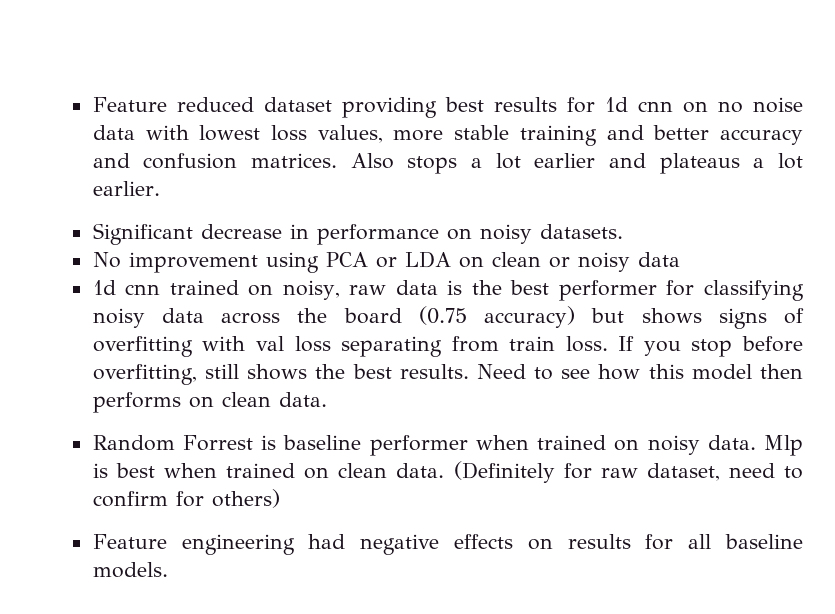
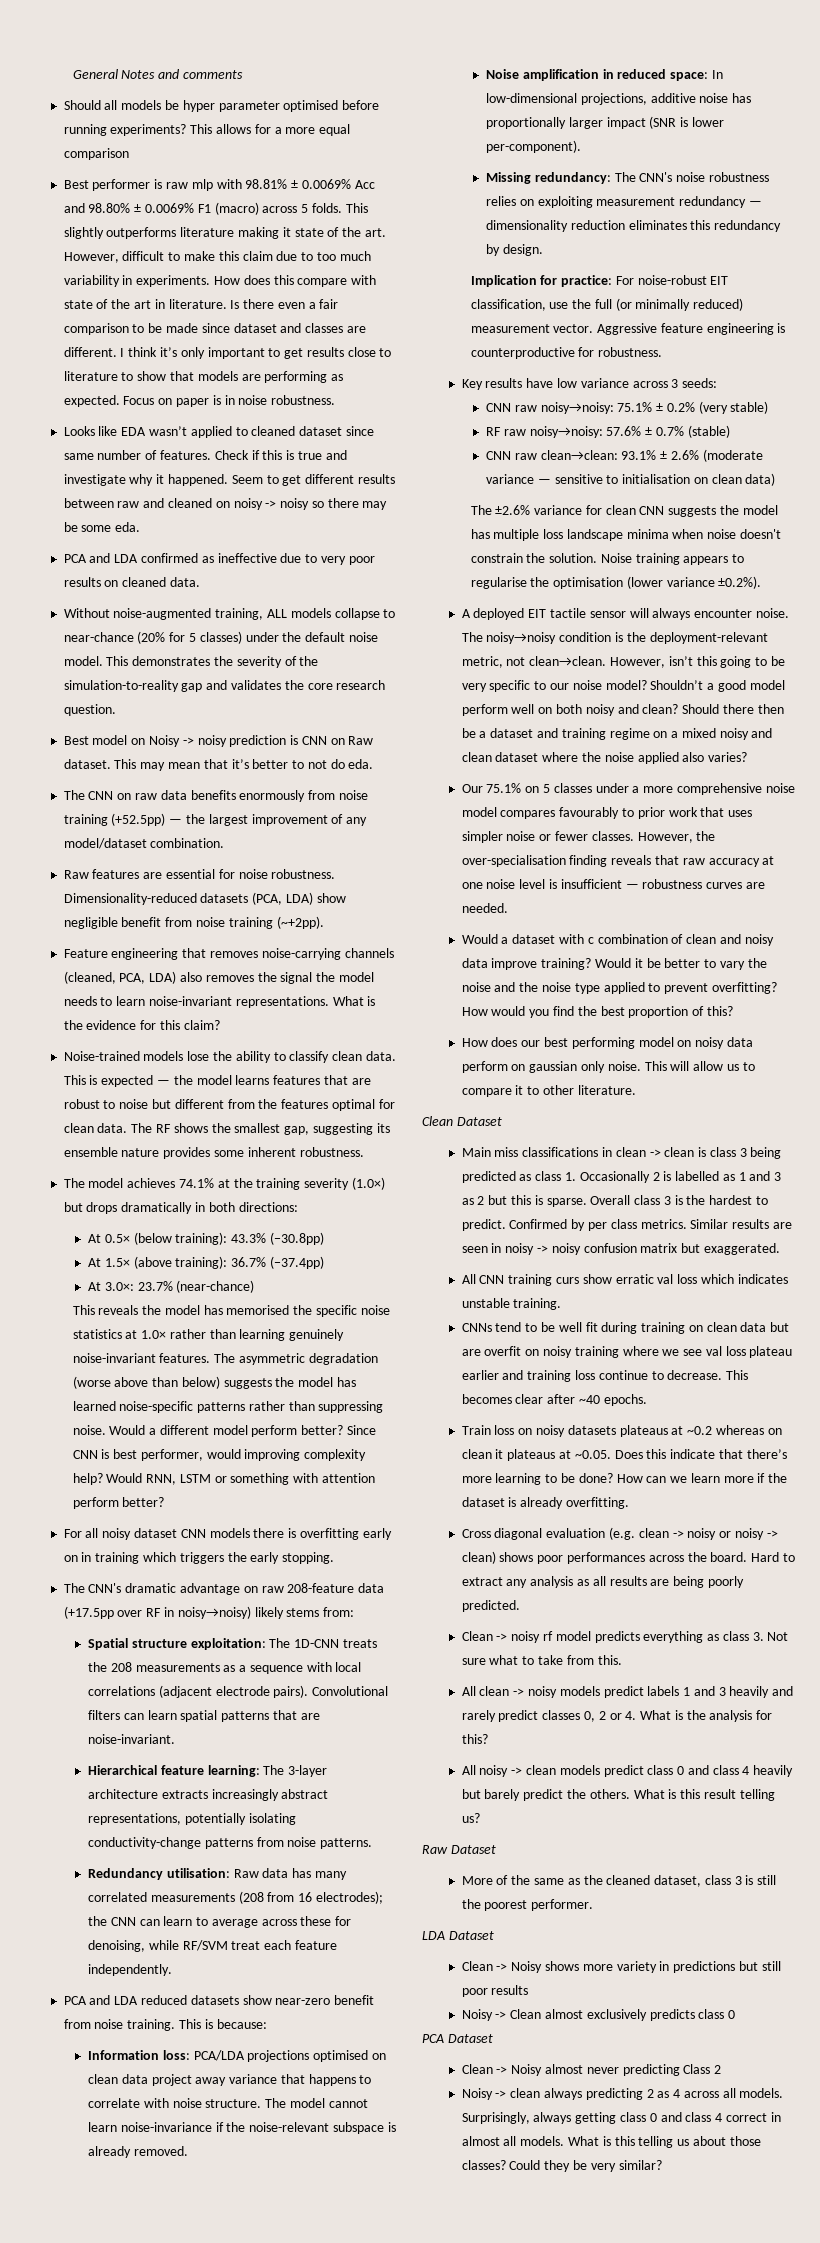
- Feature reduced dataset providing best results for 1d cnn on no noise data with lowest loss values, more stable training and better accuracy and confusion matrices. Also stops a lot earlier and plateaus a lot earlier.
- Significant decrease in performance on noisy datasets.
- No improvement using PCA or LDA on clean or noisy data
- 1d cnn trained on noisy, raw data is the best performer for classifying noisy data across the board (0.75 accuracy) but shows signs of overfitting with val loss separating from train loss. If you stop before overfitting, still shows the best results. Need to see how this model then performs on clean data.
- Random Forrest is baseline performer when trained on noisy data. Mlp is best when trained on clean data. (Definitely for raw dataset, need to confirm for others)
- Feature engineering had negative effects on results for all baseline models.
+ General Notes and comments
+ Should all models be hyper parameter optimised before running experiments? This allows for a more equal comparison
+ Best performer is raw mlp with 98.81% ± 0.0069% Acc and 98.80% ± 0.0069% F1 (macro) across 5 folds. This slightly outperforms literature making it state of the art. However, difficult to make this claim due to too much variability in experiments. How does this compare with state of the art in literature. Is there even a fair comparison to be made since dataset and classes are different. I think it’s only important to get results close to literature to show that models are performing as expected. Focus on paper is in noise robustness.
+ Looks like EDA wasn’t applied to cleaned dataset since same number of features. Check if this is true and investigate why it happened. Seem to get different results between raw and cleaned on noisy -> noisy so there may be some eda.
+ PCA and LDA confirmed as ineffective due to very poor results on cleaned data.
+ Without noise-augmented training, ALL models collapse to near-chance (20% for 5 classes) under the default noise model. This demonstrates the severity of the simulation-to-reality gap and validates the core research question.
+ Best model on Noisy -> noisy prediction is CNN on Raw dataset. This may mean that it’s better to not do eda.
+ The CNN on raw data benefits enormously from noise training (+52.5pp) — the largest improvement of any model/dataset combination.
+ Raw features are essential for noise robustness. Dimensionality-reduced datasets (PCA, LDA) show negligible benefit from noise training (~+2pp).
+ Feature engineering that removes noise-carrying channels (cleaned, PCA, LDA) also removes the signal the model needs to learn noise-invariant representations. What is the evidence for this claim?
+ Noise-trained models lose the ability to classify clean data. This is expected — the model learns features that are robust to noise but different from the features optimal for clean data. The RF shows the smallest gap, suggesting its ensemble nature provides some inherent robustness.
+ The model achieves 74.1% at the training severity (1.0×) but drops dramatically in both directions:
+ At 0.5× (below training): 43.3% (−30.8pp)
+ At 1.5× (above training): 36.7% (−37.4pp)
+ At 3.0×: 23.7% (near-chance)
+ This reveals the model has memorised the specific noise statistics at 1.0× rather than learning genuinely noise-invariant features. The asymmetric degradation (worse above than below) suggests the model has learned noise-specific patterns rather than suppressing noise. Would a different model perform better? Since CNN is best performer, would improving complexity help? Would RNN, LSTM or something with attention perform better?
+ For all noisy dataset CNN models there is overfitting early on in training which triggers the early stopping.
+ The CNN's dramatic advantage on raw 208-feature data (+17.5pp over RF in noisy→noisy) likely stems from:
+ Spatial structure exploitation: The 1D-CNN treats the 208 measurements as a sequence with local correlations (adjacent electrode pairs). Convolutional filters can learn spatial patterns that are noise-invariant.
+ Hierarchical feature learning: The 3-layer architecture extracts increasingly abstract representations, potentially isolating conductivity-change patterns from noise patterns.
+ Redundancy utilisation: Raw data has many correlated measurements (208 from 16 electrodes); the CNN can learn to average across these for denoising, while RF/SVM treat each feature independently.
+ PCA and LDA reduced datasets show near-zero benefit from noise training. This is because:
+ Information loss: PCA/LDA projections optimised on clean data project away variance that happens to correlate with noise structure. The model cannot learn noise-invariance if the noise-relevant subspace is already removed.
+ Noise amplification in reduced space: In low-dimensional projections, additive noise has proportionally larger impact (SNR is lower per-component).
+ Missing redundancy: The CNN's noise robustness relies on exploiting measurement redundancy — dimensionality reduction eliminates this redundancy by design.
+ Implication for practice: For noise-robust EIT classification, use the full (or minimally reduced) measurement vector. Aggressive feature engineering is counterproductive for robustness.
+ Key results have low variance across 3 seeds:
+ CNN raw noisy→noisy: 75.1% ± 0.2% (very stable)
+ RF raw noisy→noisy: 57.6% ± 0.7% (stable)
+ CNN raw clean→clean: 93.1% ± 2.6% (moderate variance — sensitive to initialisation on clean data)
+ The ±2.6% variance for clean CNN suggests the model has multiple loss landscape minima when noise doesn't constrain the solution. Noise training appears to regularise the optimisation (lower variance ±0.2%).
+ A deployed EIT tactile sensor will always encounter noise. The noisy→noisy condition is the deployment-relevant metric, not clean→clean. However, isn’t this going to be very specific to our noise model? Shouldn’t a good model perform well on both noisy and clean? Should there then be a dataset and training regime on a mixed noisy and clean dataset where the noise applied also varies?
+ Our 75.1% on 5 classes under a more comprehensive noise model compares favourably to prior work that uses simpler noise or fewer classes. However, the over-specialisation finding reveals that raw accuracy at one noise level is insufficient — robustness curves are needed.
+ Would a dataset with c combination of clean and noisy data improve training? Would it be better to vary the noise and the noise type applied to prevent overfitting? How would you find the best proportion of this?
+ How does our best performing model on noisy data perform on gaussian only noise. This will allow us to compare it to other literature.
+ Clean Dataset
+ Main miss classifications in clean -> clean is class 3 being predicted as class 1. Occasionally 2 is labelled as 1 and 3 as 2 but this is sparse. Overall class 3 is the hardest to predict. Confirmed by per class metrics. Similar results are seen in noisy -> noisy confusion matrix but exaggerated.
+ All CNN training curs show erratic val loss which indicates unstable training.
+ CNNs tend to be well fit during training on clean data but are overfit on noisy training where we see val loss plateau earlier and training loss continue to decrease. This becomes clear after ~40 epochs.
+ Train loss on noisy datasets plateaus at ~0.2 whereas on clean it plateaus at ~0.05. Does this indicate that there’s more learning to be done? How can we learn more if the dataset is already overfitting.
+ Cross diagonal evaluation (e.g. clean -> noisy or noisy -> clean) shows poor performances across the board. Hard to extract any analysis as all results are being poorly predicted.
+ Clean -> noisy rf model predicts everything as class 3. Not sure what to take from this.
+ All clean -> noisy models predict labels 1 and 3 heavily and rarely predict classes 0, 2 or 4. What is the analysis for this?
+ All noisy -> clean models predict class 0 and class 4 heavily but barely predict the others. What is this result telling us?
+ Raw Dataset
+ More of the same as the cleaned dataset, class 3 is still the poorest performer.
+ LDA Dataset
+ Clean -> Noisy shows more variety in predictions but still poor results
+ Noisy -> Clean almost exclusively predicts class 0
+ PCA Dataset
+ Clean -> Noisy almost never predicting Class 2
+ Noisy -> clean always predicting 2 as 4 across all models. Surprisingly, always getting class 0 and class 4 correct in almost all models. What is this telling us about those classes? Could they be very similar?

